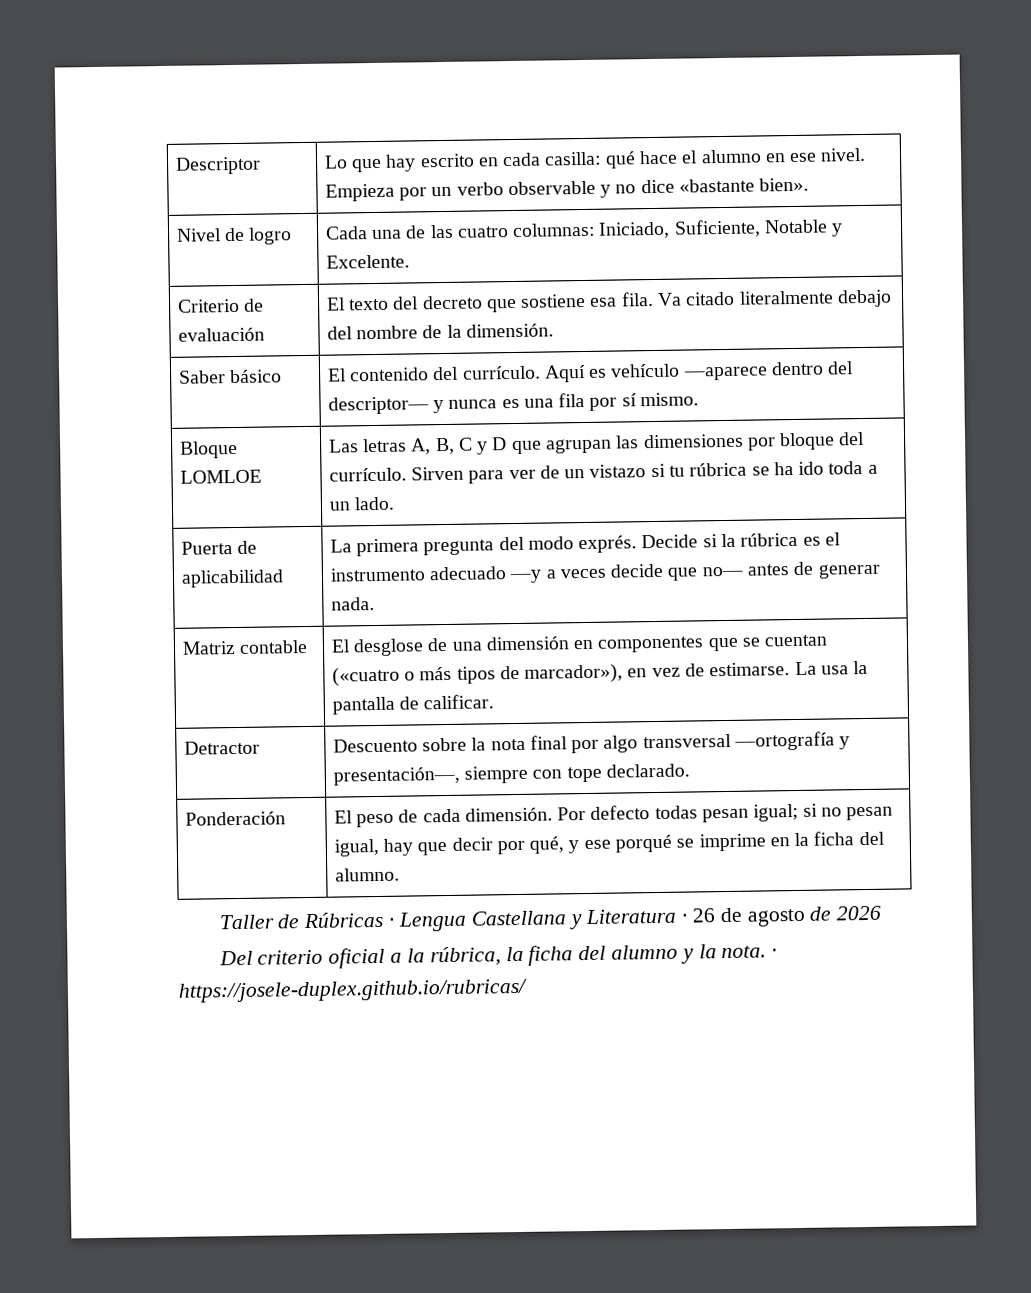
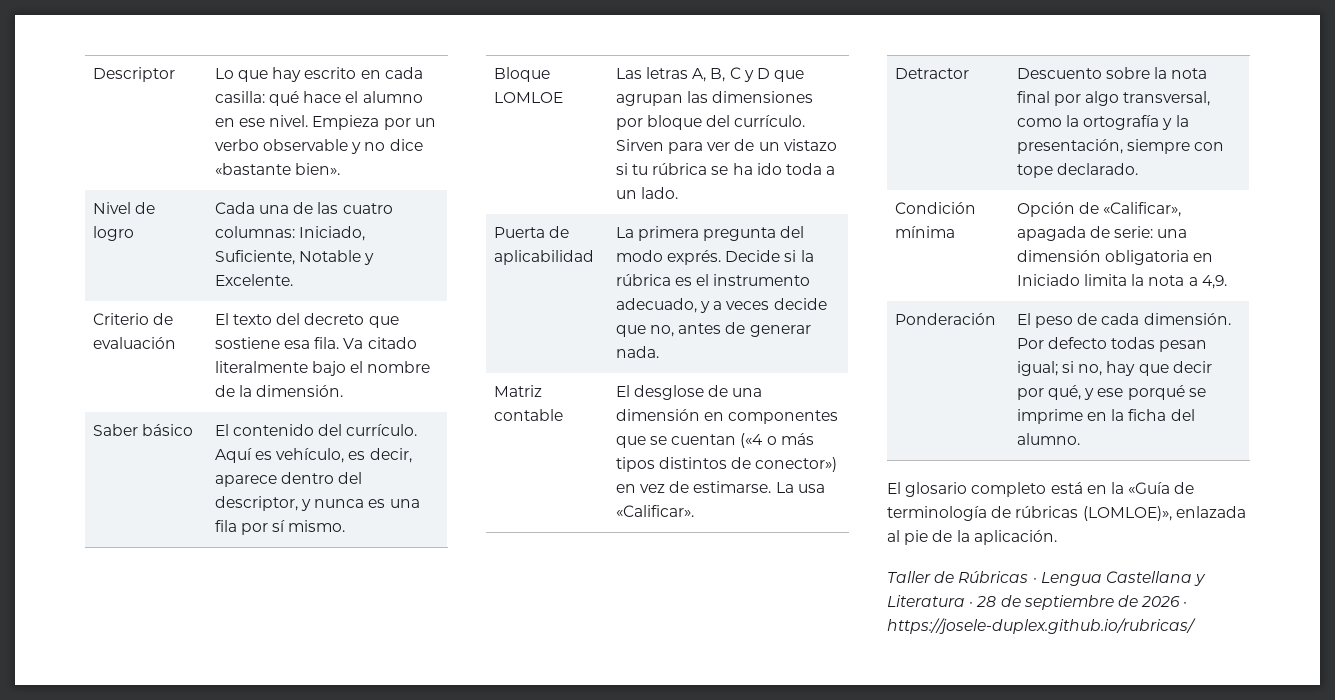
- Criterio de evaluación | El texto del decreto que sostiene esa fila. Va citado literalmente debajo del nombre de la dimensión.
+ Criterio de evaluación | El texto del decreto que sostiene esa fila. Va citado literalmente bajo el nombre de la dimensión.
- Saber básico | El contenido del currículo. Aquí es vehículo —aparece dentro del descriptor— y nunca es una fila por sí mismo.
+ Saber básico | El contenido del currículo. Aquí es vehículo, es decir, aparece dentro del descriptor, y nunca es una fila por sí mismo.
- Puerta de aplicabilidad | La primera pregunta del modo exprés. Decide si la rúbrica es el instrumento adecuado —y a veces decide que no— antes de generar nada.
+ Puerta de aplicabilidad | La primera pregunta del modo exprés. Decide si la rúbrica es el instrumento adecuado, y a veces decide que no, antes de generar nada.
- Matriz contable | El desglose de una dimensión en componentes que se cuentan («cuatro o más tipos de marcador»), en vez de estimarse. La usa la pantalla de calificar.
+ Matriz contable | El desglose de una dimensión en componentes que se cuentan («4 o más tipos distintos de conector») en vez de estimarse. La usa «Calificar».
- Detractor | Descuento sobre la nota final por algo transversal —ortografía y presentación—, siempre con tope declarado.
+ Detractor | Descuento sobre la nota final por algo transversal, como la ortografía y la presentación, siempre con tope declarado.
+ Condición mínima | Opción de «Calificar», apagada de serie: una dimensión obligatoria en Iniciado limita la nota a 4,9.
- Ponderación | El peso de cada dimensión. Por defecto todas pesan igual; si no pesan igual, hay que decir por qué, y ese porqué se imprime en la ficha del alumno.
+ Ponderación | El peso de cada dimensión. Por defecto todas pesan igual; si no, hay que decir por qué, y ese porqué se imprime en la ficha del alumno.
+ El glosario completo está en la «Guía de terminología de rúbricas (LOMLOE)», enlazada al pie de la aplicación.
- Taller de Rúbricas · Lengua Castellana y Literatura · 26 de agosto de 2026
- Del criterio oficial a la rúbrica, la ficha del alumno y la nota. · https://josele-duplex.github.io/rubricas/
+ Taller de Rúbricas · Lengua Castellana y Literatura · 28 de septiembre de 2026 · https://josele-duplex.github.io/rubricas/

